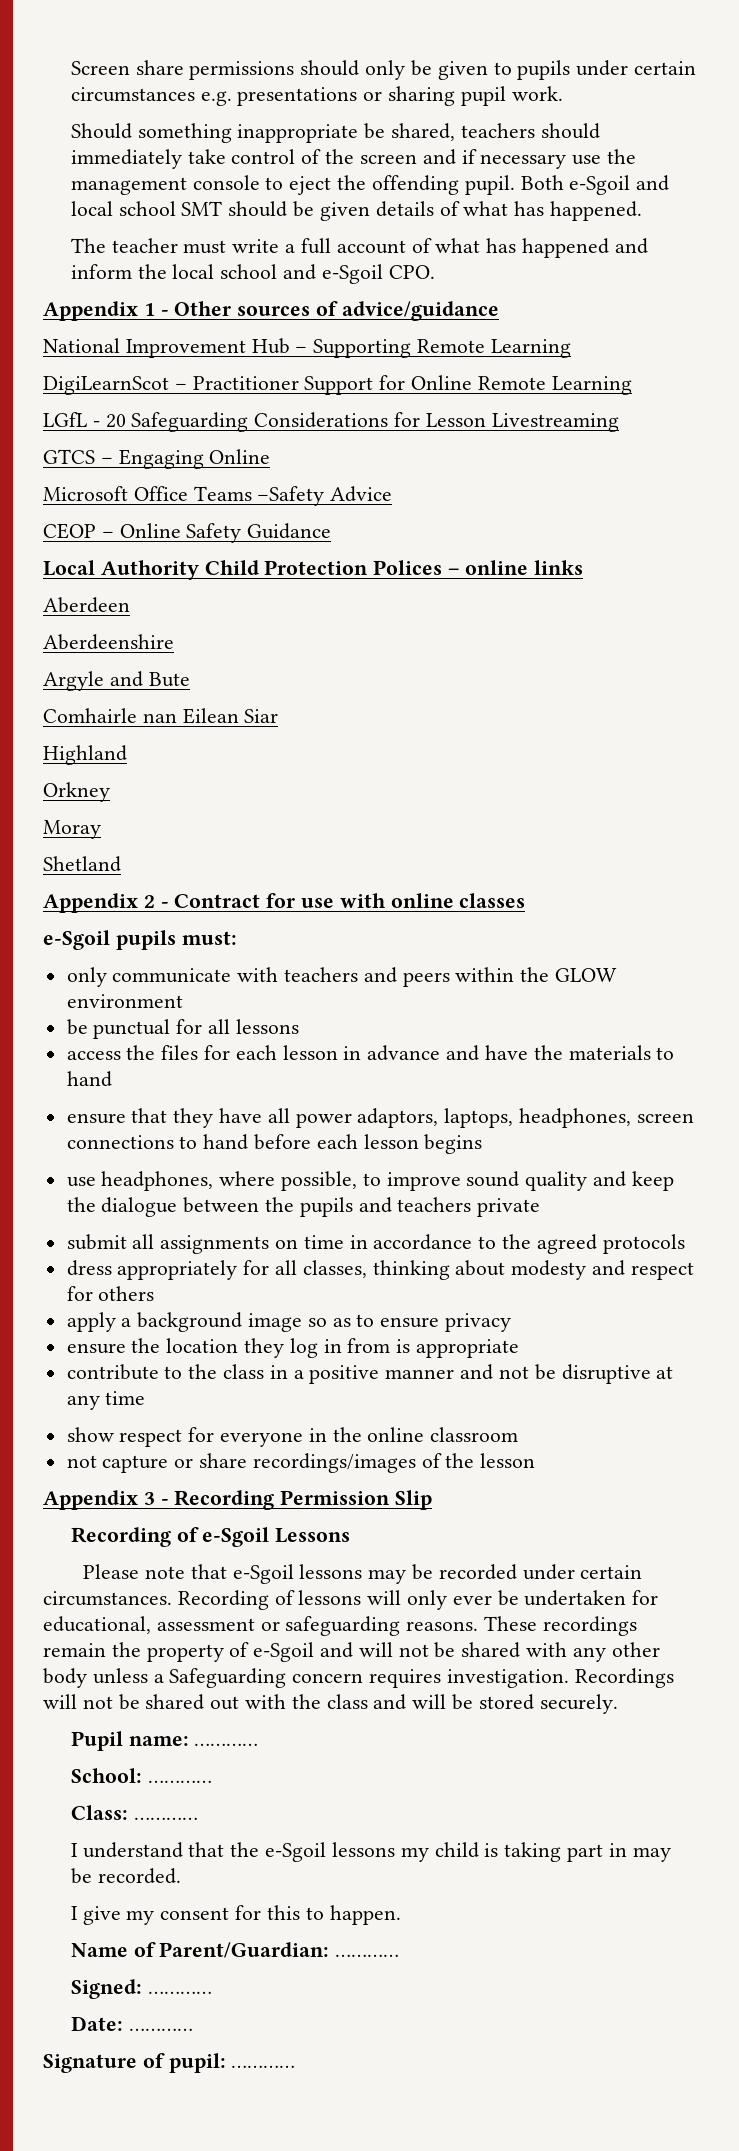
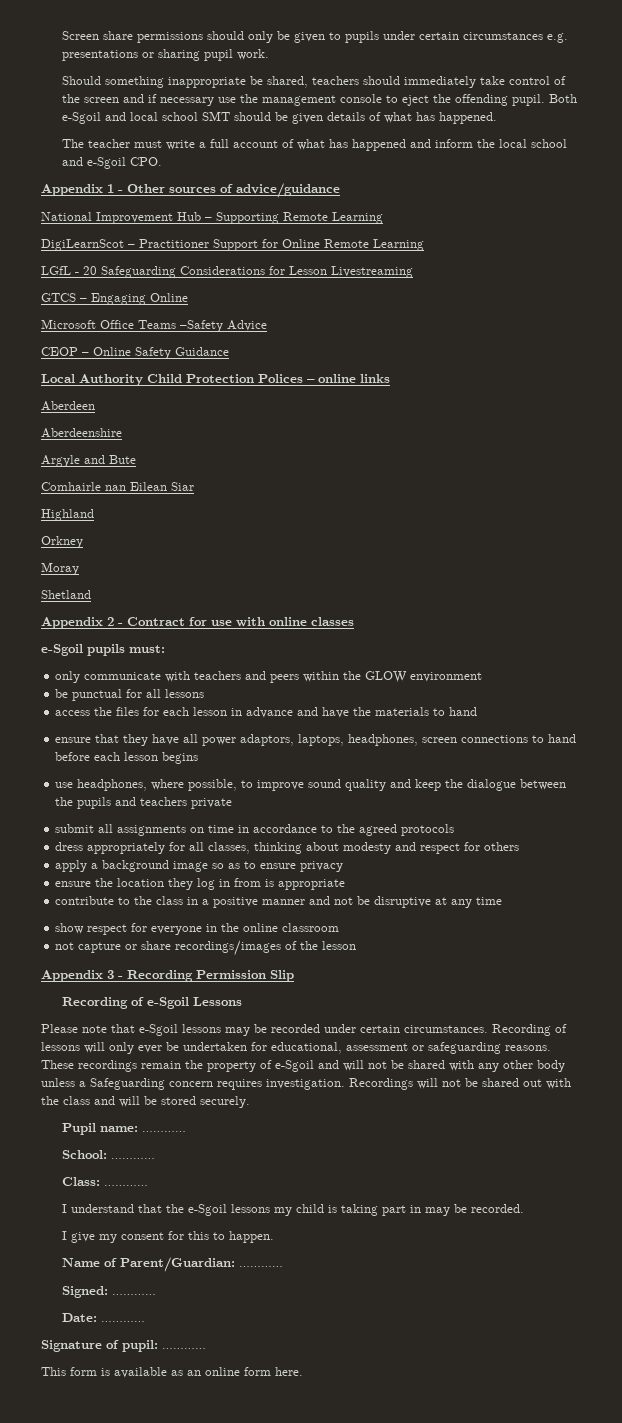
+ This form is available as an online form here.

